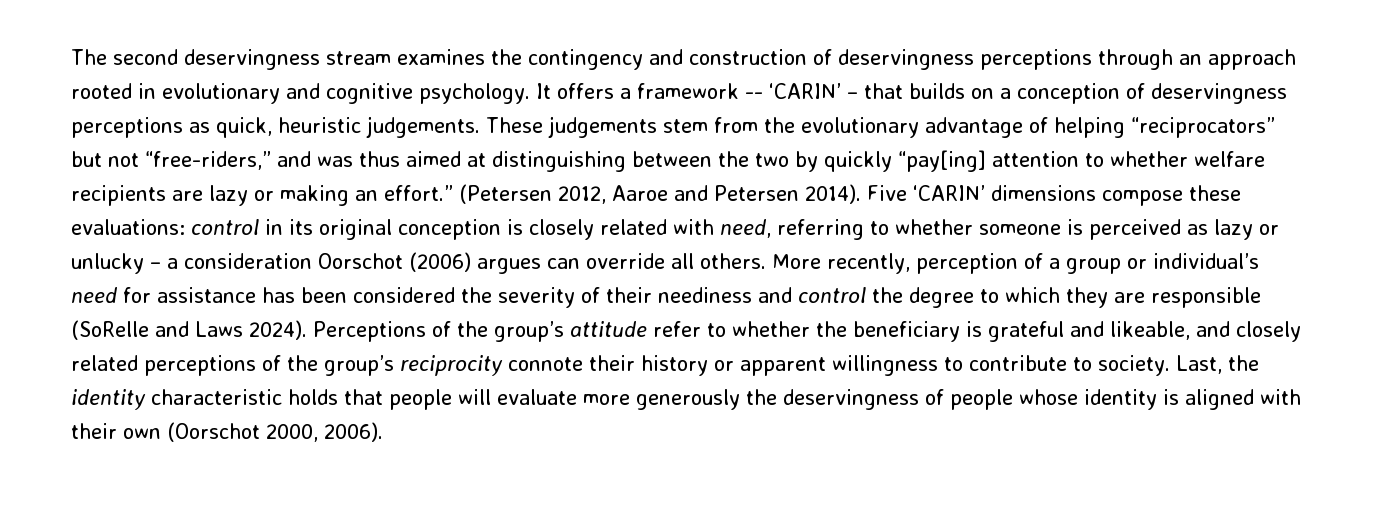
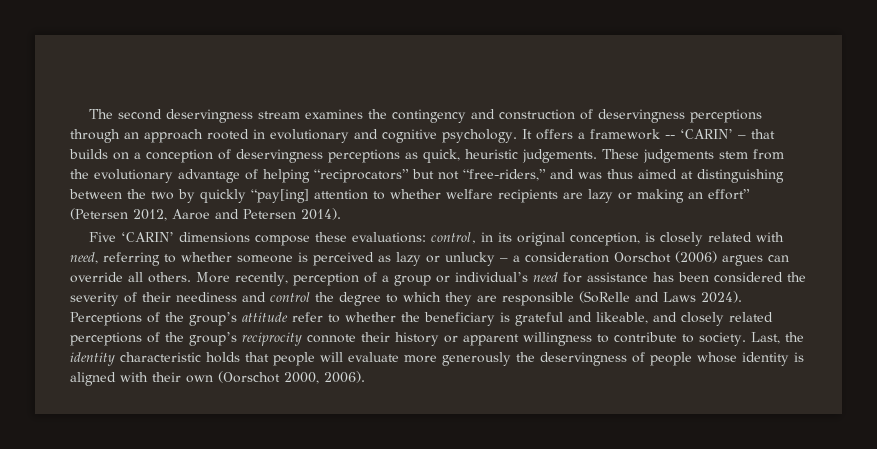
- These judgements stem from the evolutionary advantage of helping “reciprocators” but not “free-riders,” and was thus aimed at distinguishing between the two by quickly “pay[ing] attention to whether welfare recipients are lazy or making an effort.” (Petersen 2012, Aaroe and Petersen 2014). Five ‘CARIN’ dimensions compose these evaluations:
+ These judgements stem from the evolutionary advantage of helping “reciprocators” but not “free-riders,” and was thus aimed at distinguishing between the two by quickly “pay[ing] attention to whether welfare recipients are lazy or making an effort” (Petersen 2012, Aaroe and Petersen 2014).
+ Five ‘CARIN’ dimensions compose these evaluations:
- control in its original conception is closely related with need, referring to whether someone is perceived as lazy or unlucky – a consideration Oorschot (2006) argues can override all others.
+ control, in its original conception, is closely related with need, referring to whether someone is perceived as lazy or unlucky – a consideration Oorschot (2006) argues can override all others.

